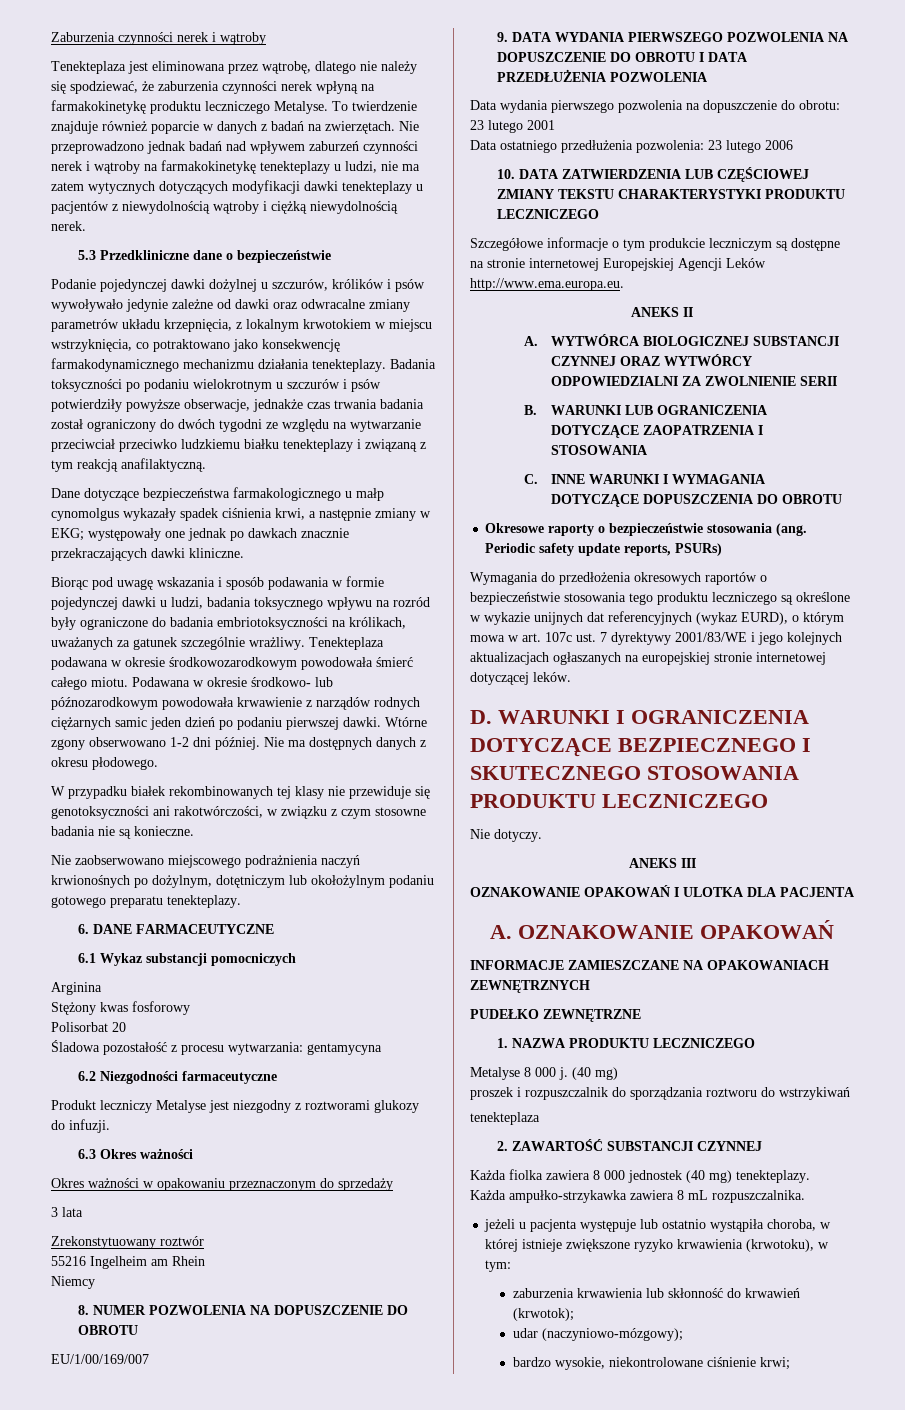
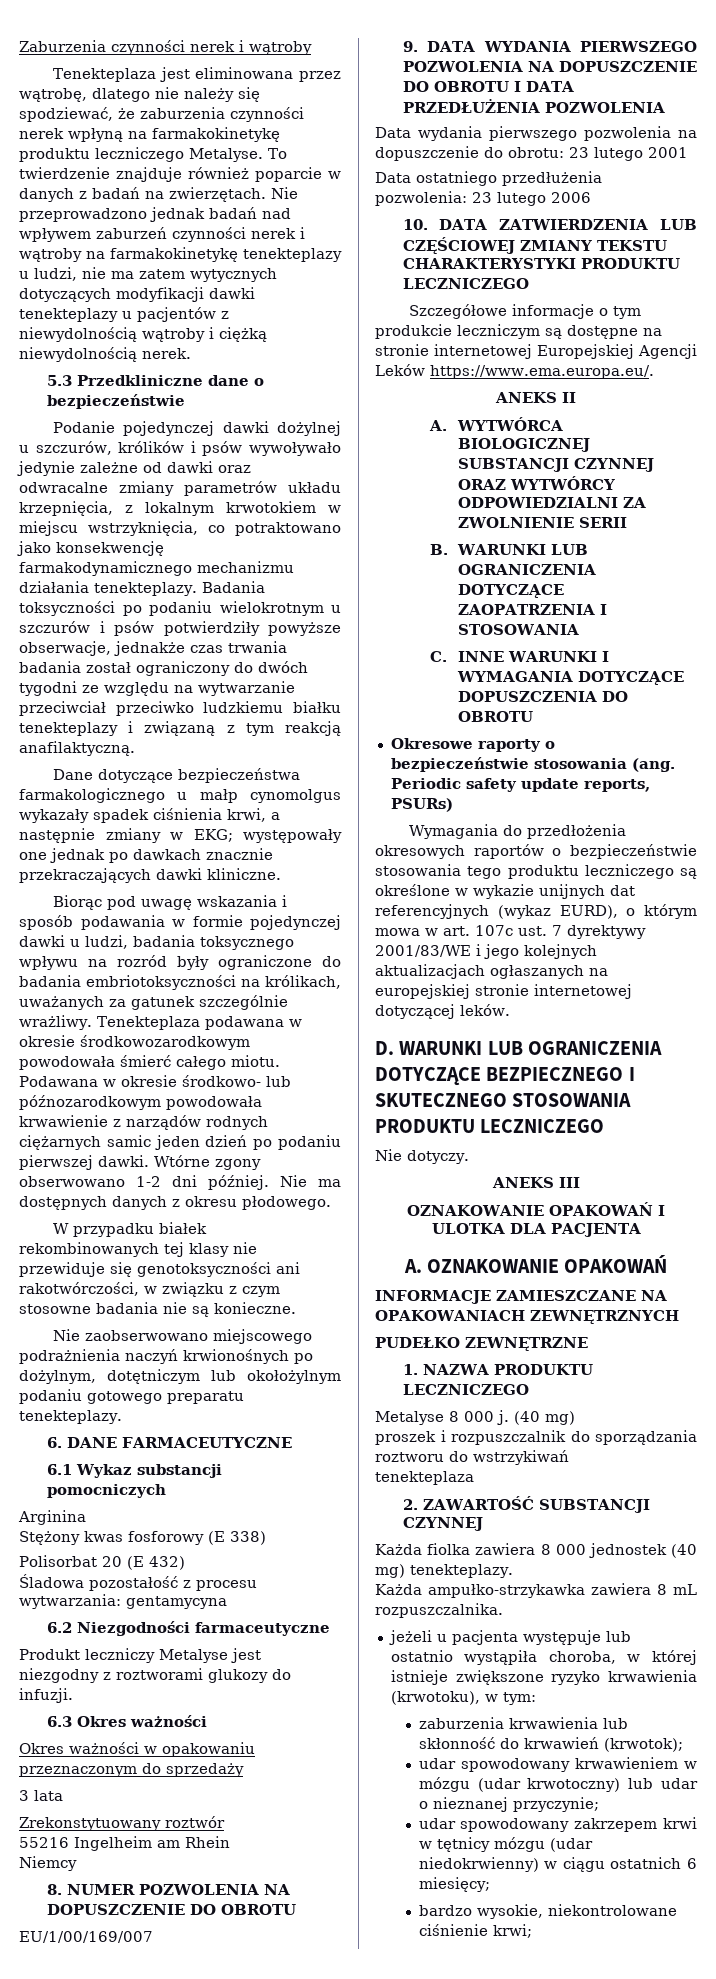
- Stężony kwas fosforowy
+ Stężony kwas fosforowy (E 338)
- Polisorbat 20
+ Polisorbat 20 (E 432)
- Szczegółowe informacje o tym produkcie leczniczym są dostępne na stronie internetowej Europejskiej Agencji Leków http://www.ema.europa.eu.
+ Szczegółowe informacje o tym produkcie leczniczym są dostępne na stronie internetowej Europejskiej Agencji Leków https://www.ema.europa.eu/.
- D. WARUNKI I OGRANICZENIA DOTYCZĄCE BEZPIECZNEGO I SKUTECZNEGO STOSOWANIA PRODUKTU LECZNICZEGO
+ D. WARUNKI LUB OGRANICZENIA DOTYCZĄCE BEZPIECZNEGO I SKUTECZNEGO STOSOWANIA PRODUKTU LECZNICZEGO
- udar (naczyniowo-mózgowy);
+ udar spowodowany krwawieniem w mózgu (udar krwotoczny) lub udar o nieznanej przyczynie;
+ udar spowodowany zakrzepem krwi w tętnicy mózgu (udar niedokrwienny) w ciągu ostatnich 6 miesięcy;

